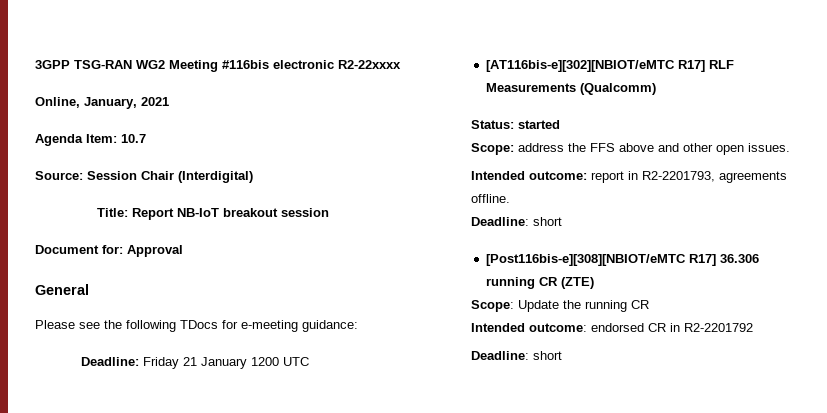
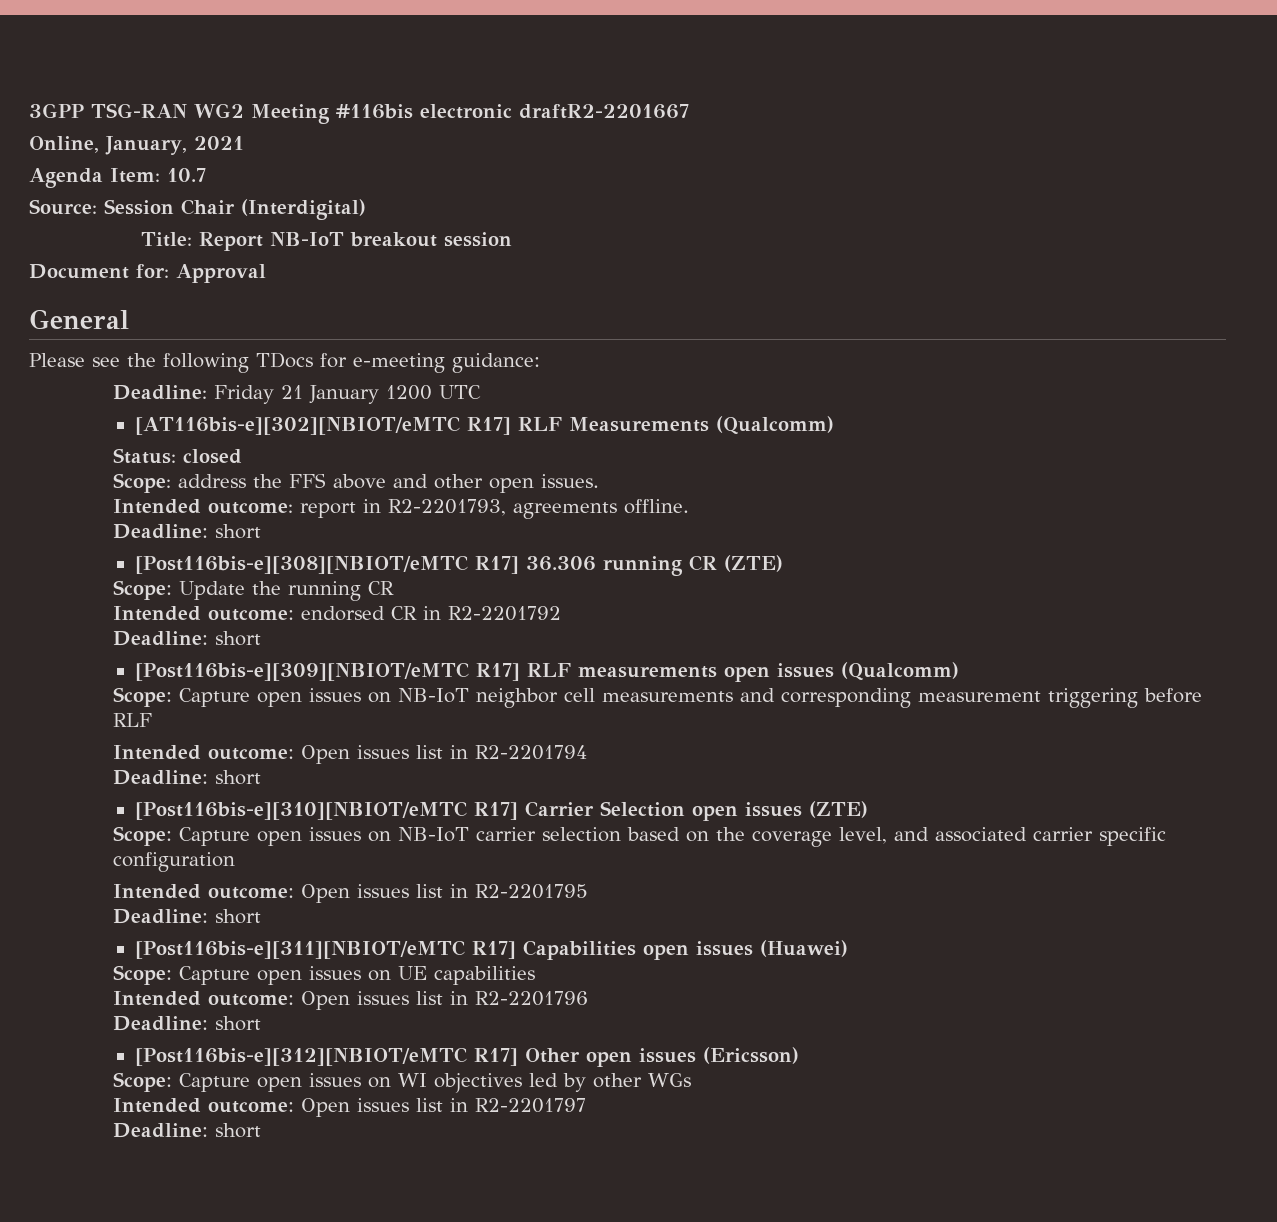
- 3GPP TSG-RAN WG2 Meeting #116bis electronic R2-22xxxx
+ 3GPP TSG-RAN WG2 Meeting #116bis electronic draftR2-2201667
- Status: started
+ Status: closed
+ [Post116bis-e][309][NBIOT/eMTC R17] RLF measurements open issues (Qualcomm)
+ Scope: Capture open issues on NB-IoT neighbor cell measurements and corresponding measurement triggering before RLF
+ Intended outcome: Open issues list in R2-2201794
+ Deadline: short
+ [Post116bis-e][310][NBIOT/eMTC R17] Carrier Selection open issues (ZTE)
+ Scope: Capture open issues on NB-IoT carrier selection based on the coverage level, and associated carrier specific configuration
+ Intended outcome: Open issues list in R2-2201795
+ Deadline: short
+ [Post116bis-e][311][NBIOT/eMTC R17] Capabilities open issues (Huawei)
+ Scope: Capture open issues on UE capabilities
+ Intended outcome: Open issues list in R2-2201796
+ Deadline: short
+ [Post116bis-e][312][NBIOT/eMTC R17] Other open issues (Ericsson)
+ Scope: Capture open issues on WI objectives led by other WGs
+ Intended outcome: Open issues list in R2-2201797
+ Deadline: short

